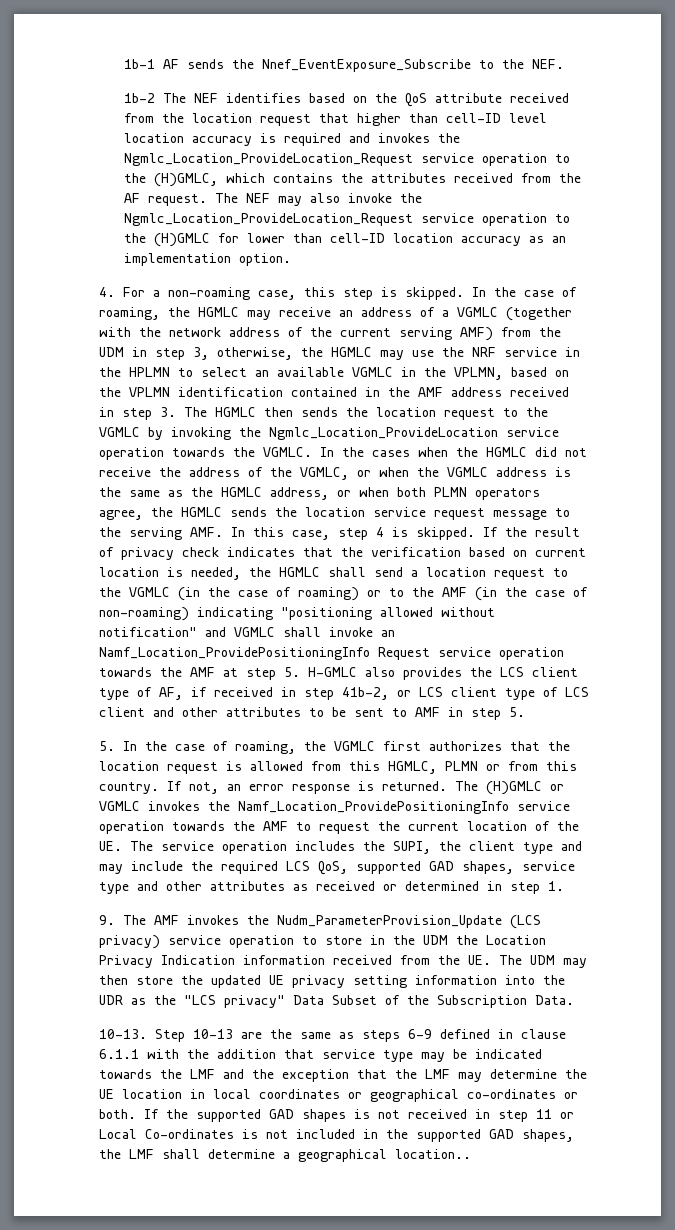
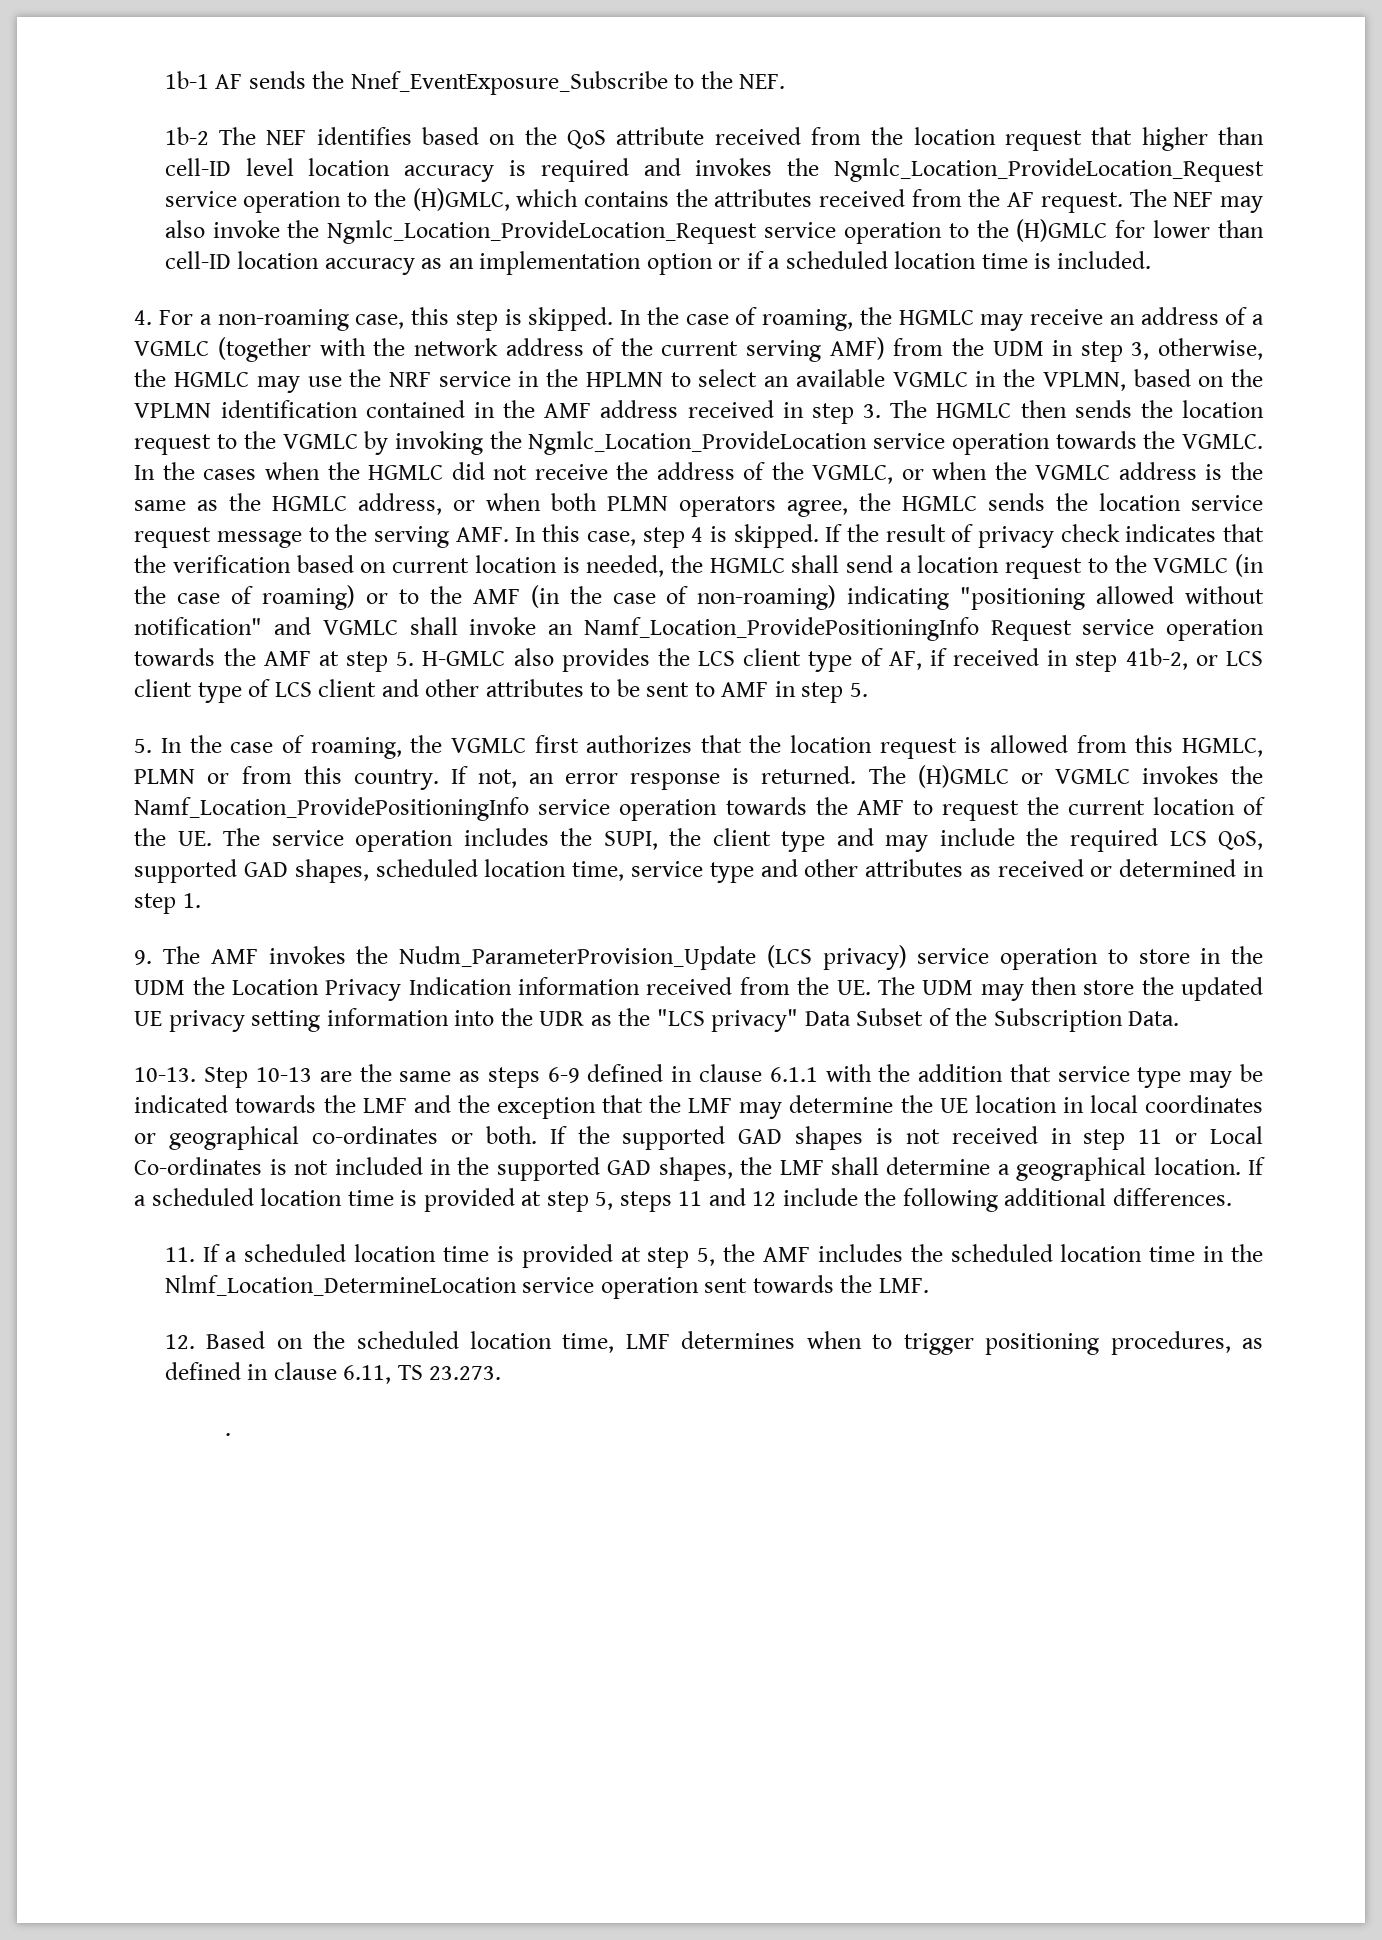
- The NEF may also invoke the Ngmlc_Location_ProvideLocation_Request service operation to the (H)GMLC for lower than cell-ID location accuracy as an implementation option.
+ The NEF may also invoke the Ngmlc_Location_ProvideLocation_Request service operation to the (H)GMLC for lower than cell-ID location accuracy as an implementation option or if a scheduled location time is included.
- The (H)GMLC or VGMLC invokes the Namf_Location_ProvidePositioningInfo service operation towards the AMF to request the current location of the UE. The service operation includes the SUPI, the client type and may include the required LCS QoS, supported GAD shapes, service type and other attributes as received or determined in step 1.
+ The (H)GMLC or VGMLC invokes the Namf_Location_ProvidePositioningInfo service operation towards the AMF to request the current location of the UE. The service operation includes the SUPI, the client type and may include the required LCS QoS, supported GAD shapes, scheduled location time, service type and other attributes as received or determined in step 1.
- If the supported GAD shapes is not received in step 11 or Local Co-ordinates is not included in the supported GAD shapes, the LMF shall determine a geographical location..
+ If the supported GAD shapes is not received in step 11 or Local Co-ordinates is not included in the supported GAD shapes, the LMF shall determine a geographical location. If a scheduled location time is provided at step 5, steps 11 and 12 include the following additional differences.
+ 11. If a scheduled location time is provided at step 5, the AMF includes the scheduled location time in the Nlmf_Location_DetermineLocation service operation sent towards the LMF.
+ 12. Based on the scheduled location time, LMF determines when to trigger positioning procedures, as defined in clause 6.11, TS 23.273.
+ .

